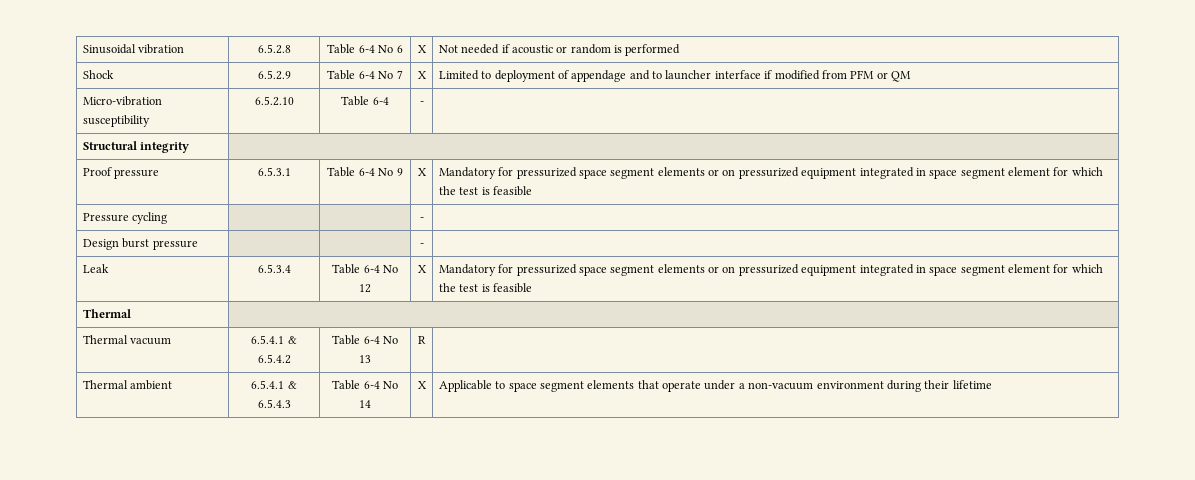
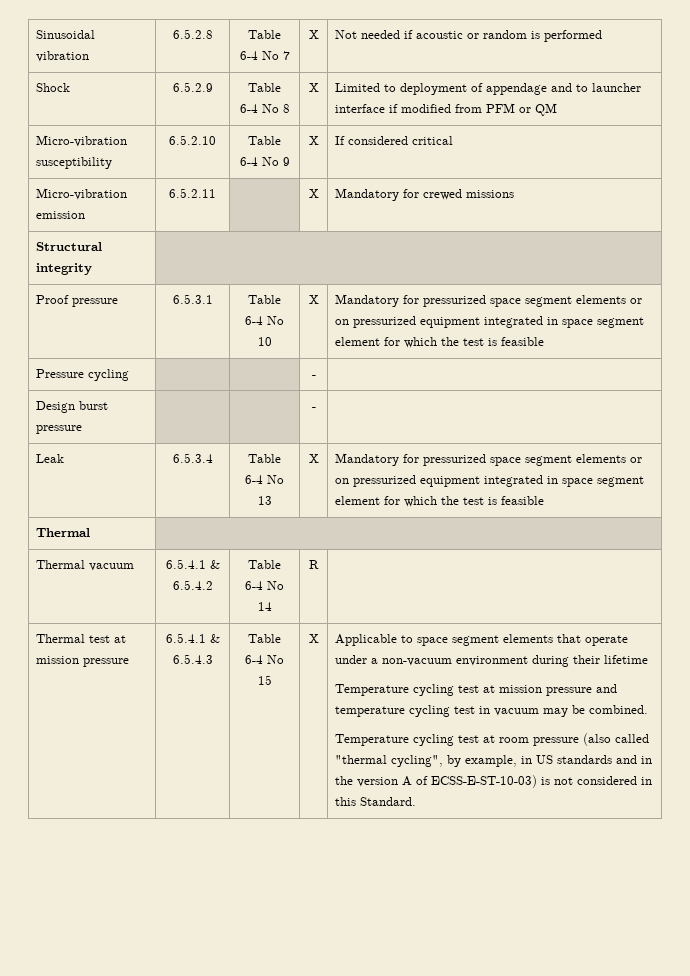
- Sinusoidal vibration | 6.5.2.8 | Table 6-4 No 6 | X | Not needed if acoustic or random is performed
+ Sinusoidal vibration | 6.5.2.8 | Table 6-4 No 7 | X | Not needed if acoustic or random is performed
- Shock | 6.5.2.9 | Table 6-4 No 7 | X | Limited to deployment of appendage and to launcher interface if modified from PFM or QM
+ Shock | 6.5.2.9 | Table 6-4 No 8 | X | Limited to deployment of appendage and to launcher interface if modified from PFM or QM
- Micro-vibration susceptibility | 6.5.2.10 | Table 6-4 | - |
+ Micro-vibration susceptibility | 6.5.2.10 | Table 6-4 No 9 | X | If considered critical
+ Micro-vibration emission | 6.5.2.11 | | X | Mandatory for crewed missions
- Proof pressure | 6.5.3.1 | Table 6-4 No 9 | X | Mandatory for pressurized space segment elements or on pressurized equipment integrated in space segment element for which the test is feasible
+ Proof pressure | 6.5.3.1 | Table 6-4 No 10 | X | Mandatory for pressurized space segment elements or on pressurized equipment integrated in space segment element for which the test is feasible
- Leak | 6.5.3.4 | Table 6-4 No 12 | X | Mandatory for pressurized space segment elements or on pressurized equipment integrated in space segment element for which the test is feasible
+ Leak | 6.5.3.4 | Table 6-4 No 13 | X | Mandatory for pressurized space segment elements or on pressurized equipment integrated in space segment element for which the test is feasible
- Thermal vacuum | 6.5.4.1 & 6.5.4.2 | Table 6-4 No 13 | R |
+ Thermal vacuum | 6.5.4.1 & 6.5.4.2 | Table 6-4 No 14 | R |
- Thermal ambient
+ Thermal test at mission pressure
- Table 6-4 No 14
+ Table 6-4 No 15
+ Temperature cycling test at mission pressure and temperature cycling test in vacuum may be combined.
+ Temperature cycling test at room pressure (also called "thermal cycling", by example, in US standards and in the version A of ECSS-E-ST-10-03) is not considered in this Standard.

